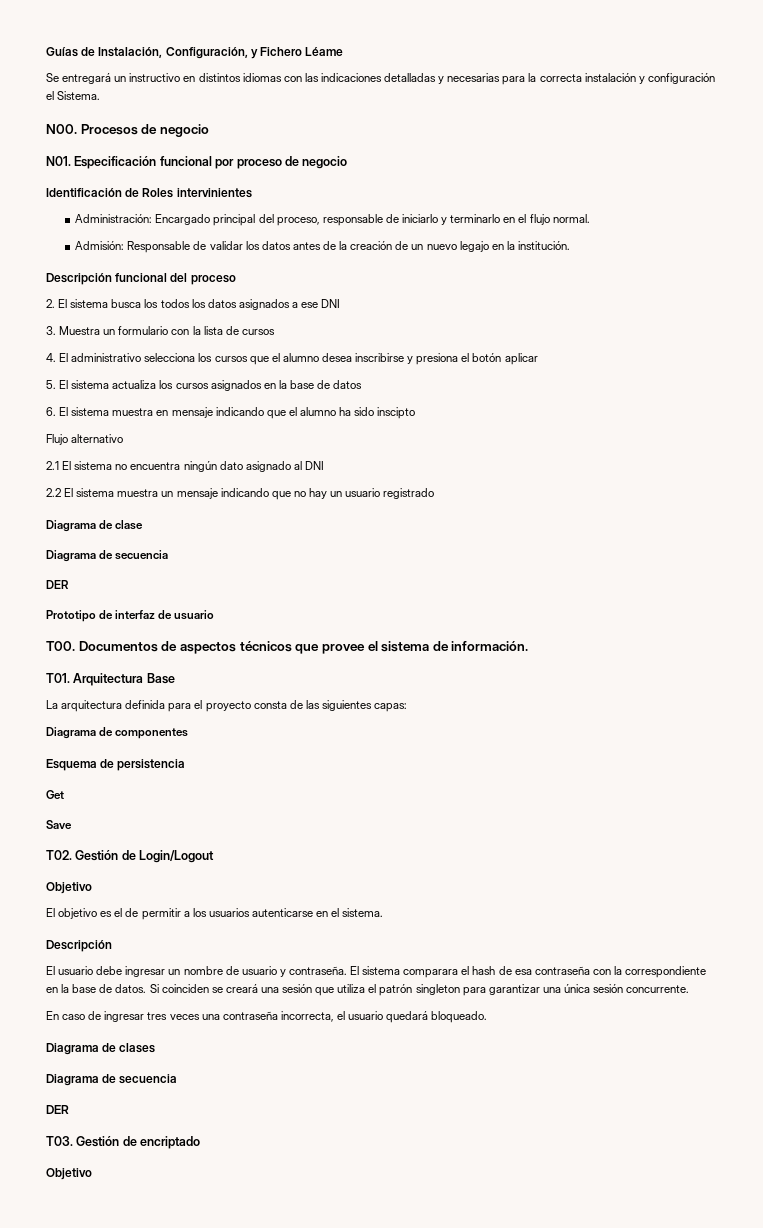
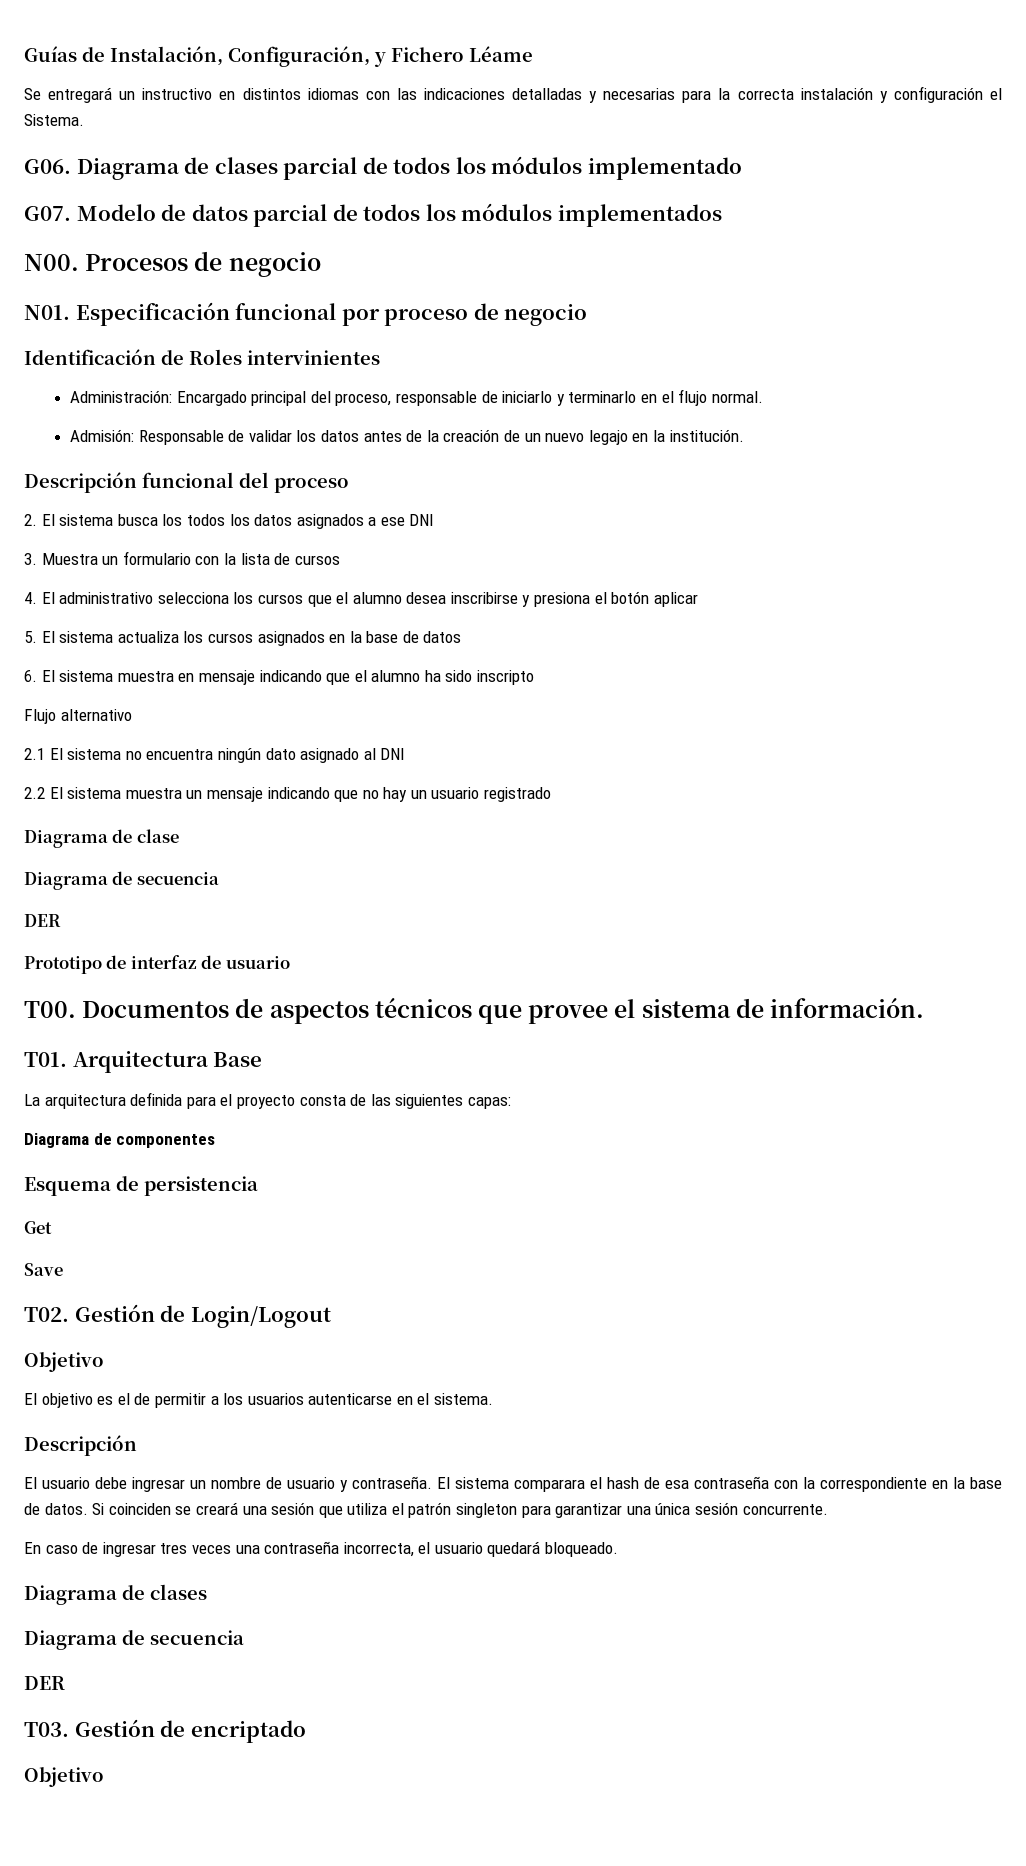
+ G06. Diagrama de clases parcial de todos los módulos implementado
+ G07. Modelo de datos parcial de todos los módulos implementados
- 6. El sistema muestra en mensaje indicando que el alumno ha sido inscipto
+ 6. El sistema muestra en mensaje indicando que el alumno ha sido inscripto

